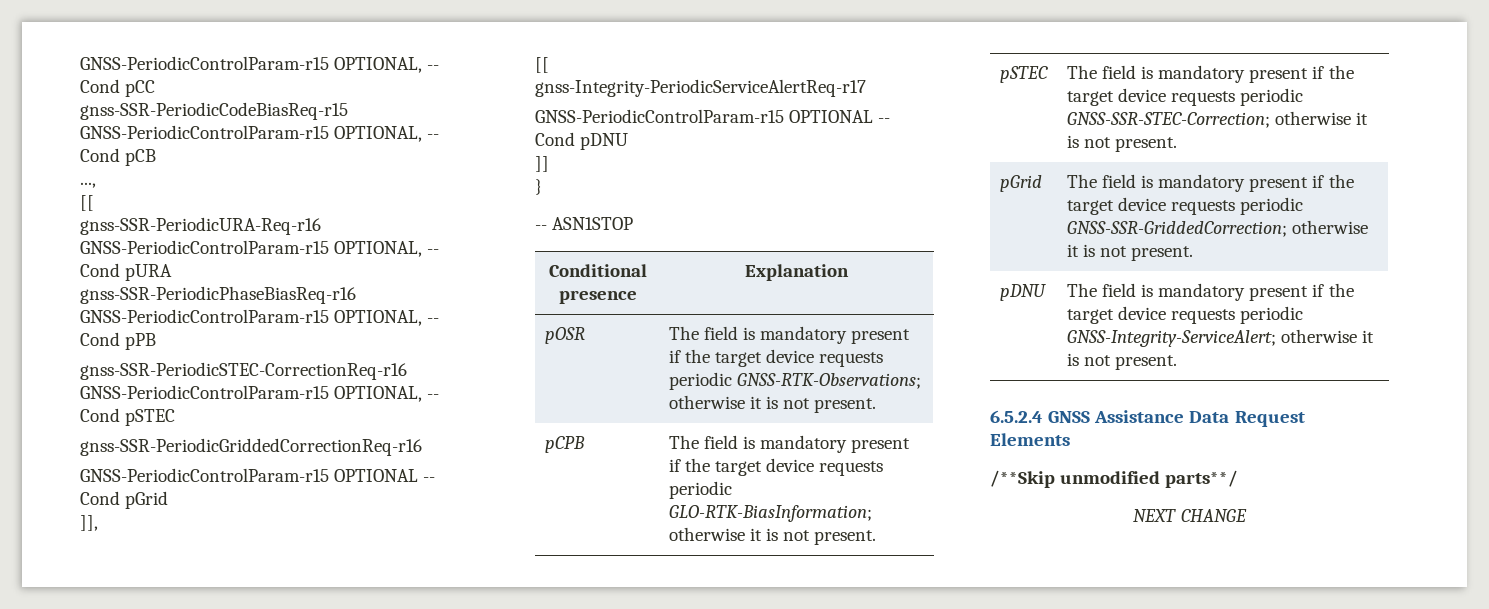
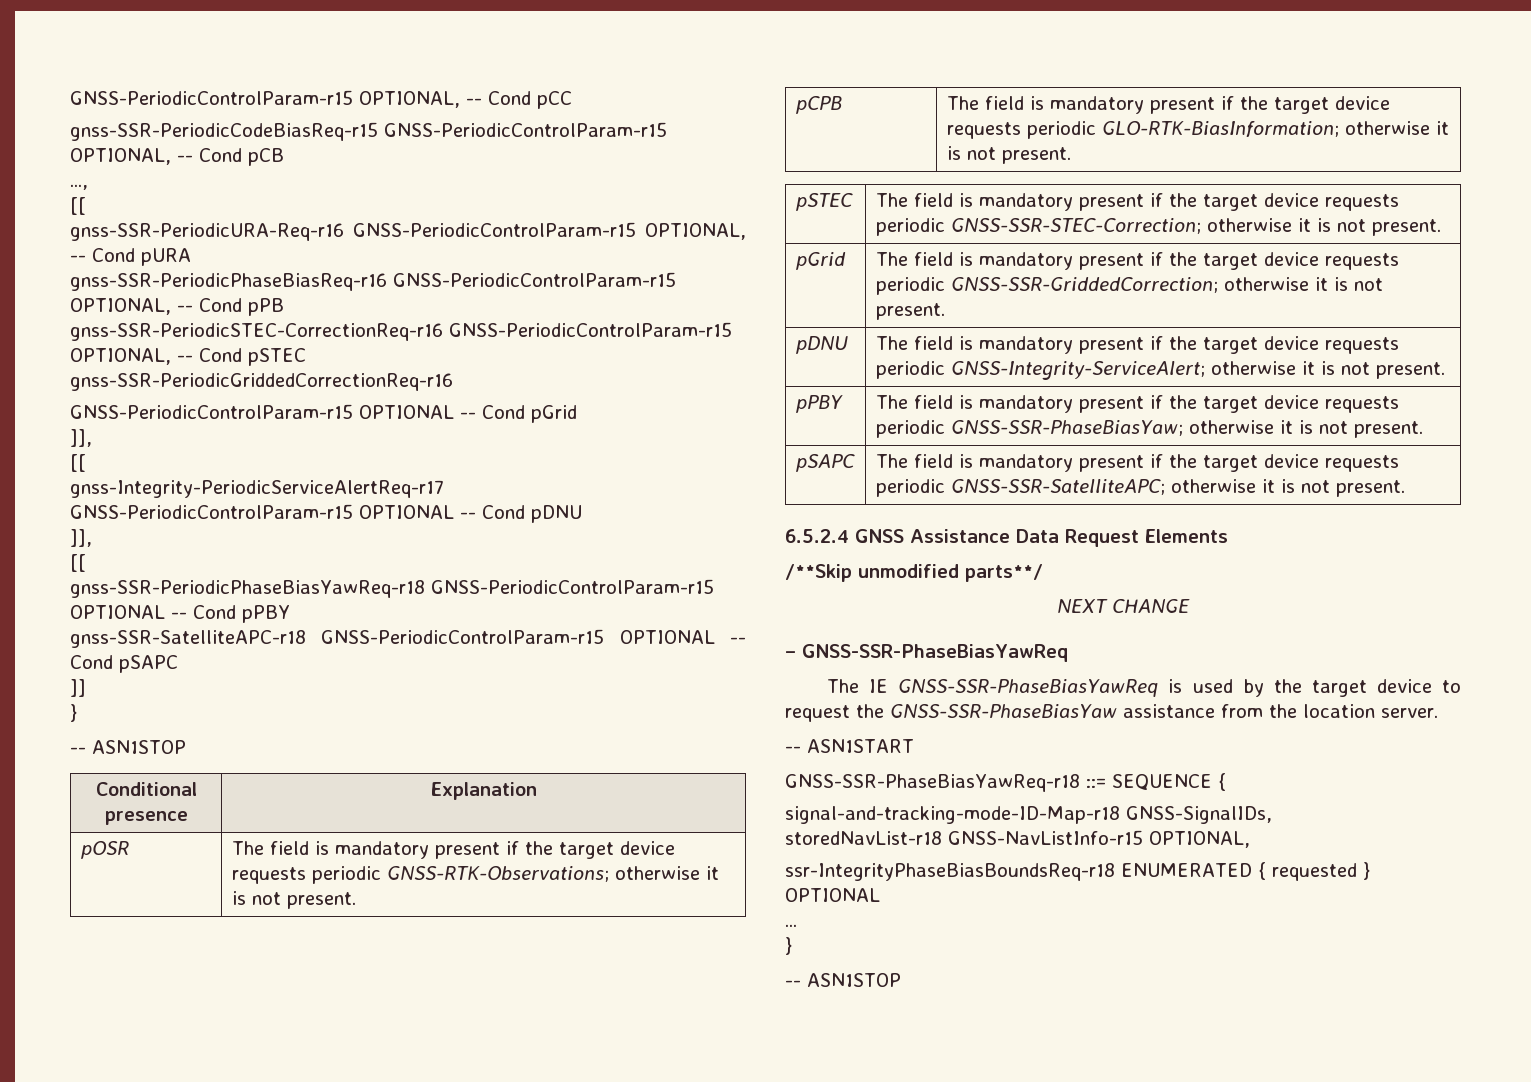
  GNSS-PeriodicControlParam-r15 OPTIONAL -- Cond pDNU
+ ]],
+ [[
+ gnss-SSR-PeriodicPhaseBiasYawReq-r18 GNSS-PeriodicControlParam-r15 OPTIONAL -- Cond pPBY
+ gnss-SSR-SatelliteAPC-r18 GNSS-PeriodicControlParam-r15 OPTIONAL -- Cond pSAPC
+ pPBY | The field is mandatory present if the target device requests periodic GNSS-SSR-PhaseBiasYaw; otherwise it is not present.
+ pSAPC | The field is mandatory present if the target device requests periodic GNSS-SSR-SatelliteAPC; otherwise it is not present.
+ – GNSS-SSR-PhaseBiasYawReq
+ The IE GNSS-SSR-PhaseBiasYawReq is used by the target device to request the GNSS-SSR-PhaseBiasYaw assistance from the location server.
+ -- ASN1START
+ GNSS-SSR-PhaseBiasYawReq-r18 ::= SEQUENCE {
+ signal-and-tracking-mode-ID-Map-r18 GNSS-SignalIDs,
+ storedNavList-r18 GNSS-NavListInfo-r15 OPTIONAL,
+ ssr-IntegrityPhaseBiasBoundsReq-r18 ENUMERATED { requested } OPTIONAL
+ ...
+ }
+ -- ASN1STOP

